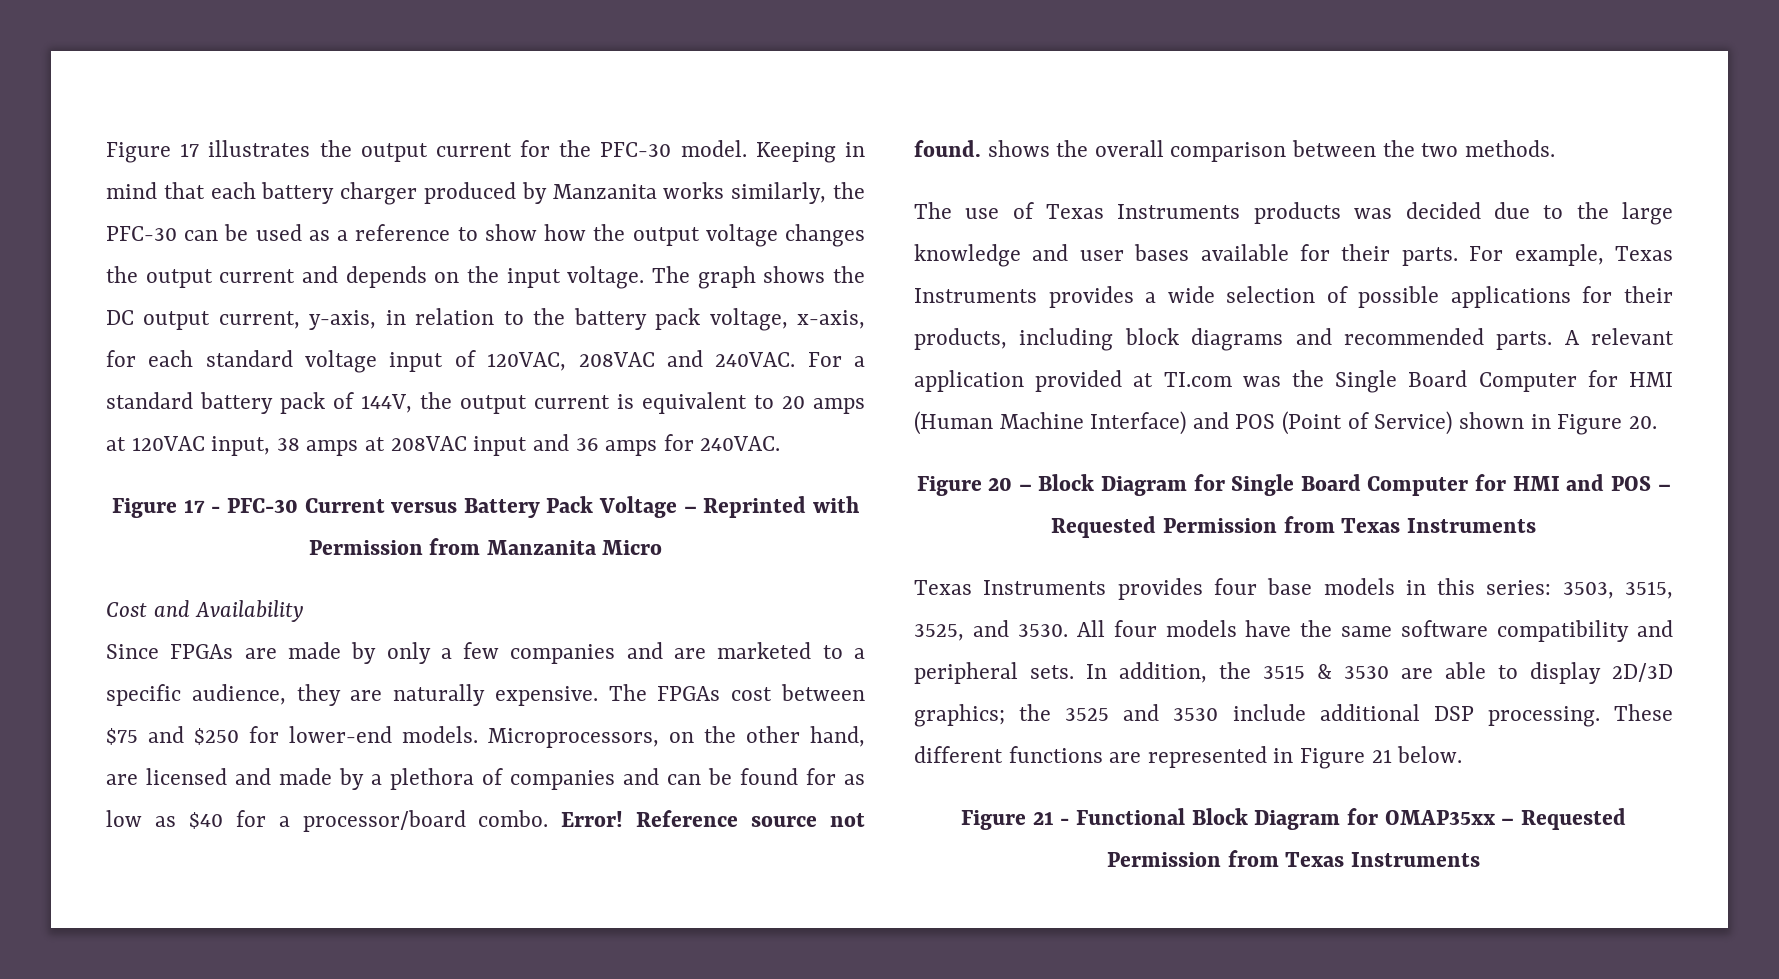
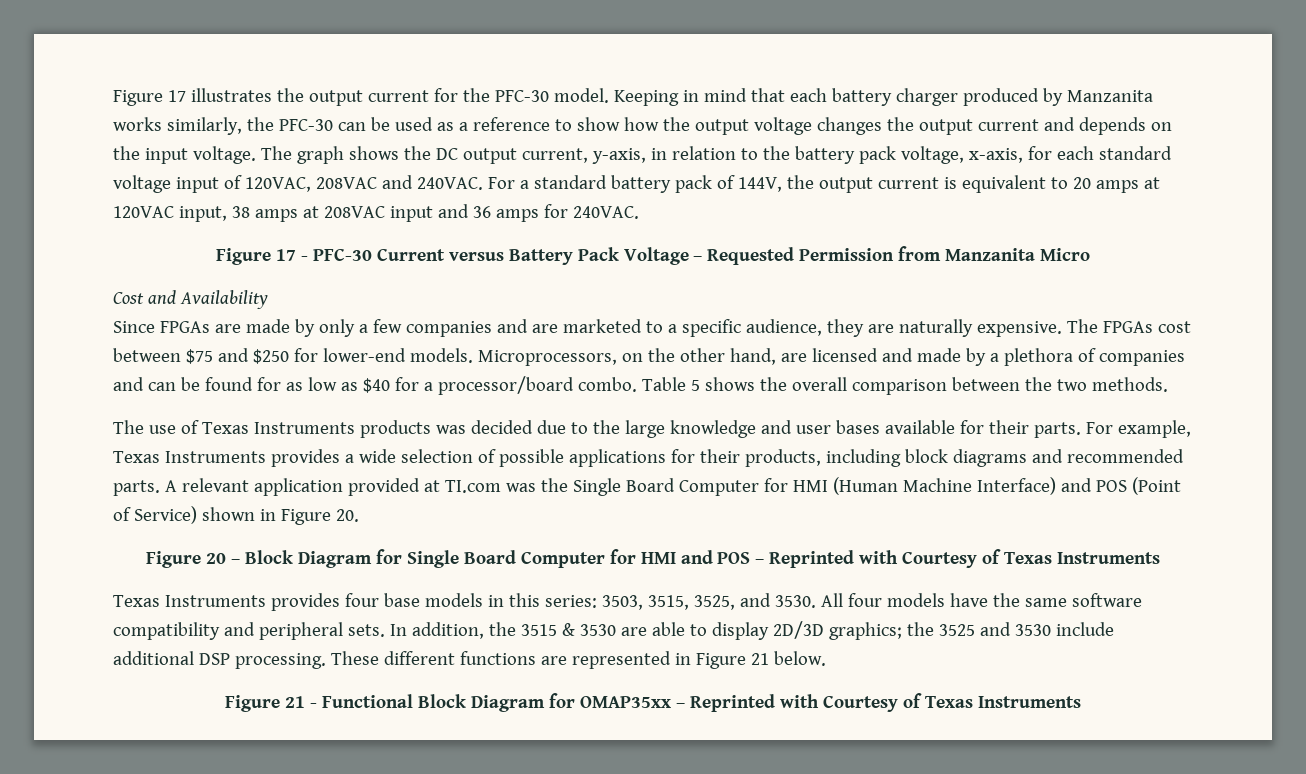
- Figure 17 - PFC-30 Current versus Battery Pack Voltage – Reprinted with Permission from Manzanita Micro
+ Figure 17 - PFC-30 Current versus Battery Pack Voltage – Requested Permission from Manzanita Micro
- Error! Reference source not found. shows the overall comparison between the two methods.
+ Table 5 shows the overall comparison between the two methods.
- Figure 20 – Block Diagram for Single Board Computer for HMI and POS – Requested Permission from Texas Instruments
+ Figure 20 – Block Diagram for Single Board Computer for HMI and POS – Reprinted with Courtesy of Texas Instruments
- Figure 21 - Functional Block Diagram for OMAP35xx – Requested Permission from Texas Instruments
+ Figure 21 - Functional Block Diagram for OMAP35xx – Reprinted with Courtesy of Texas Instruments

